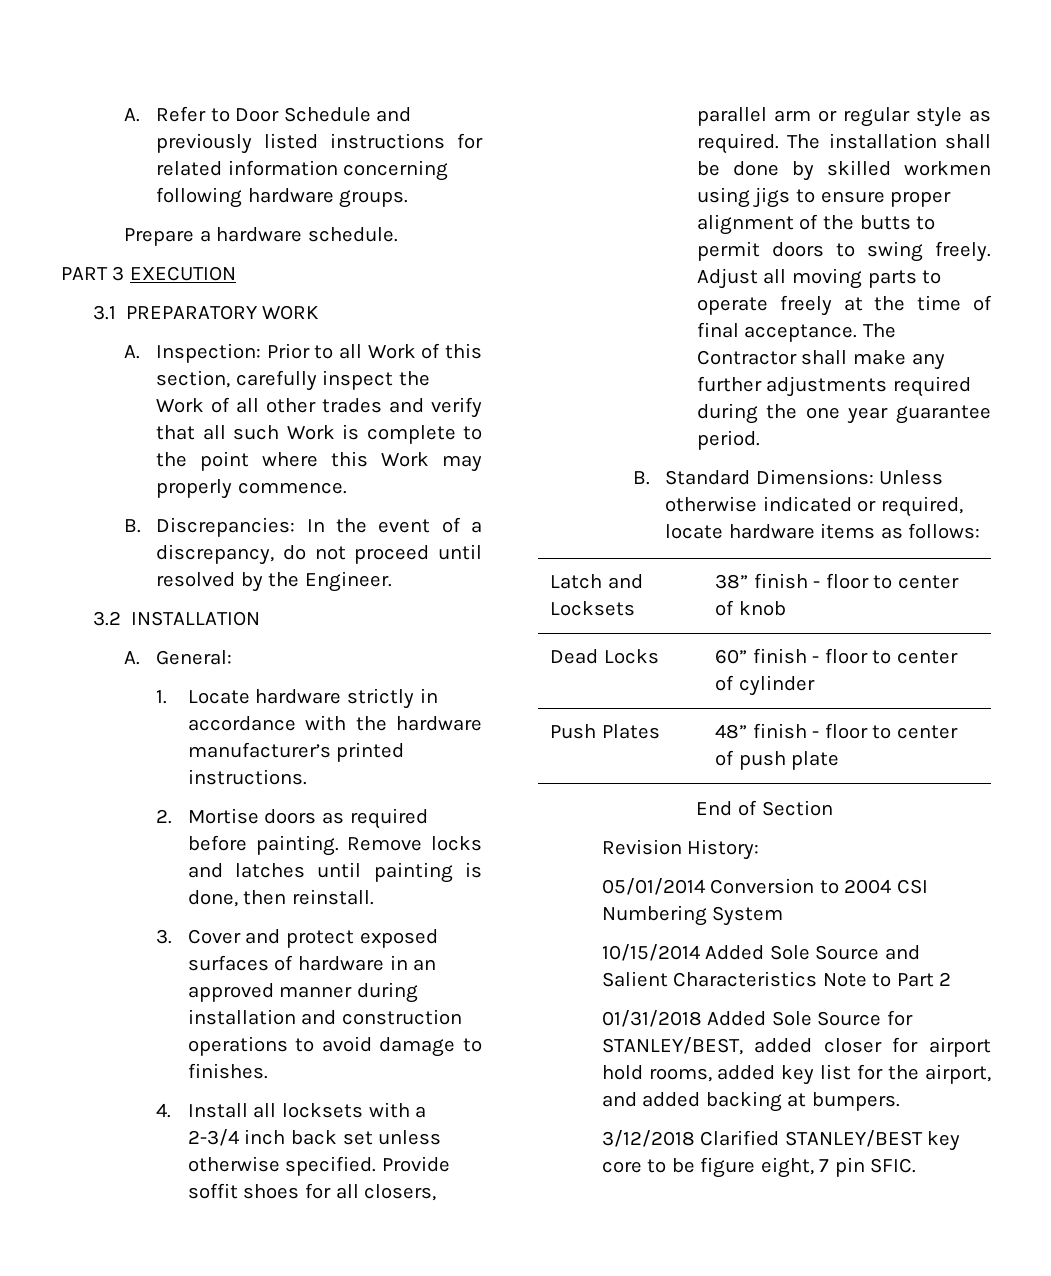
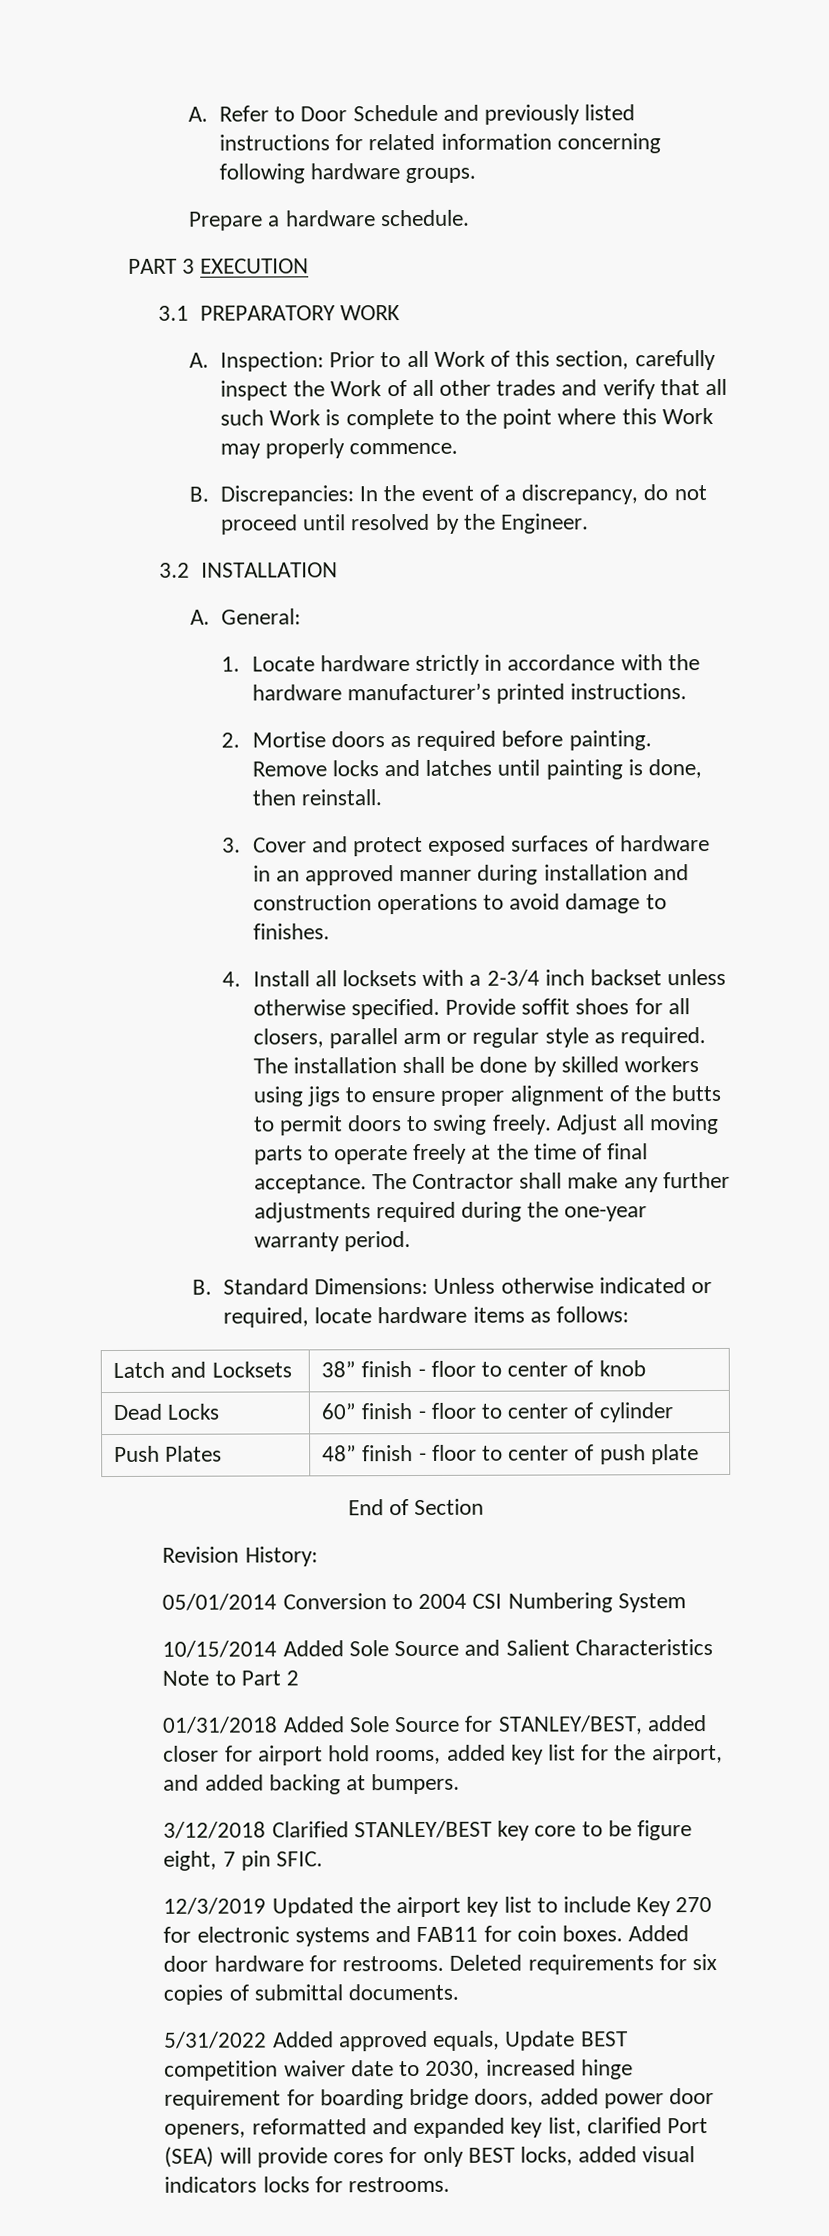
- 4. Install all locksets with a 2-3/4 inch back set unless otherwise specified.
+ 4. Install all locksets with a 2-3/4 inch backset unless otherwise specified.
- The installation shall be done by skilled workmen using jigs to ensure proper alignment of the butts to permit doors to swing freely.
+ The installation shall be done by skilled workers using jigs to ensure proper alignment of the butts to permit doors to swing freely.
- The Contractor shall make any further adjustments required during the one year guarantee period.
+ The Contractor shall make any further adjustments required during the one-year warranty period.
+ 12/3/2019 Updated the airport key list to include Key 270 for electronic systems and FAB11 for coin boxes. Added door hardware for restrooms. Deleted requirements for six copies of submittal documents.
+ 5/31/2022 Added approved equals, Update BEST competition waiver date to 2030, increased hinge requirement for boarding bridge doors, added power door openers, reformatted and expanded key list, clarified Port (SEA) will provide cores for only BEST locks, added visual indicators locks for restrooms.

